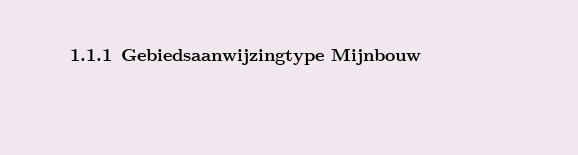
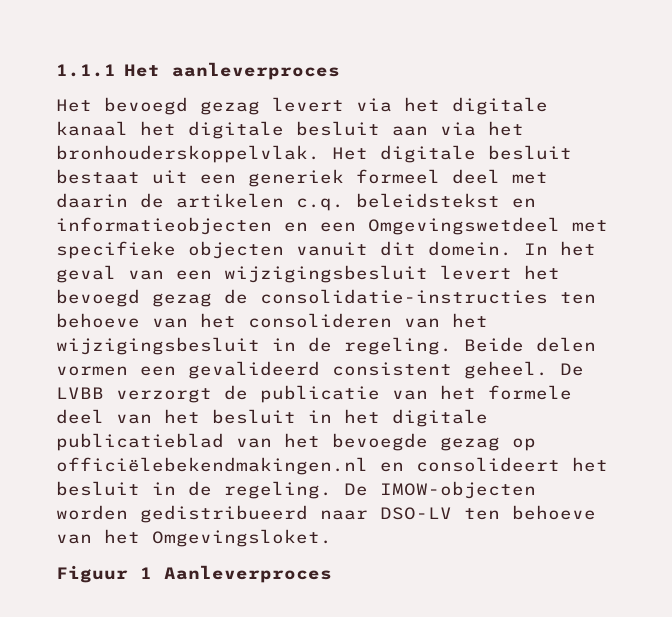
- 1.1.1 Gebiedsaanwijzingtype Mijnbouw
+ 1.1.1 Het aanleverproces
+ Het bevoegd gezag levert via het digitale kanaal het digitale besluit aan via het bronhouderskoppelvlak. Het digitale besluit bestaat uit een generiek formeel deel met daarin de artikelen c.q. beleidstekst en informatieobjecten en een Omgevingswetdeel met specifieke objecten vanuit dit domein. In het geval van een wijzigingsbesluit levert het bevoegd gezag de consolidatie-instructies ten behoeve van het consolideren van het wijzigingsbesluit in de regeling. Beide delen vormen een gevalideerd consistent geheel. De LVBB verzorgt de publicatie van het formele deel van het besluit in het digitale publicatieblad van het bevoegde gezag op officiëlebekendmakingen.nl en consolideert het besluit in de regeling. De IMOW-objecten worden gedistribueerd naar DSO-LV ten behoeve van het Omgevingsloket.
+ Figuur 1 Aanleverproces

